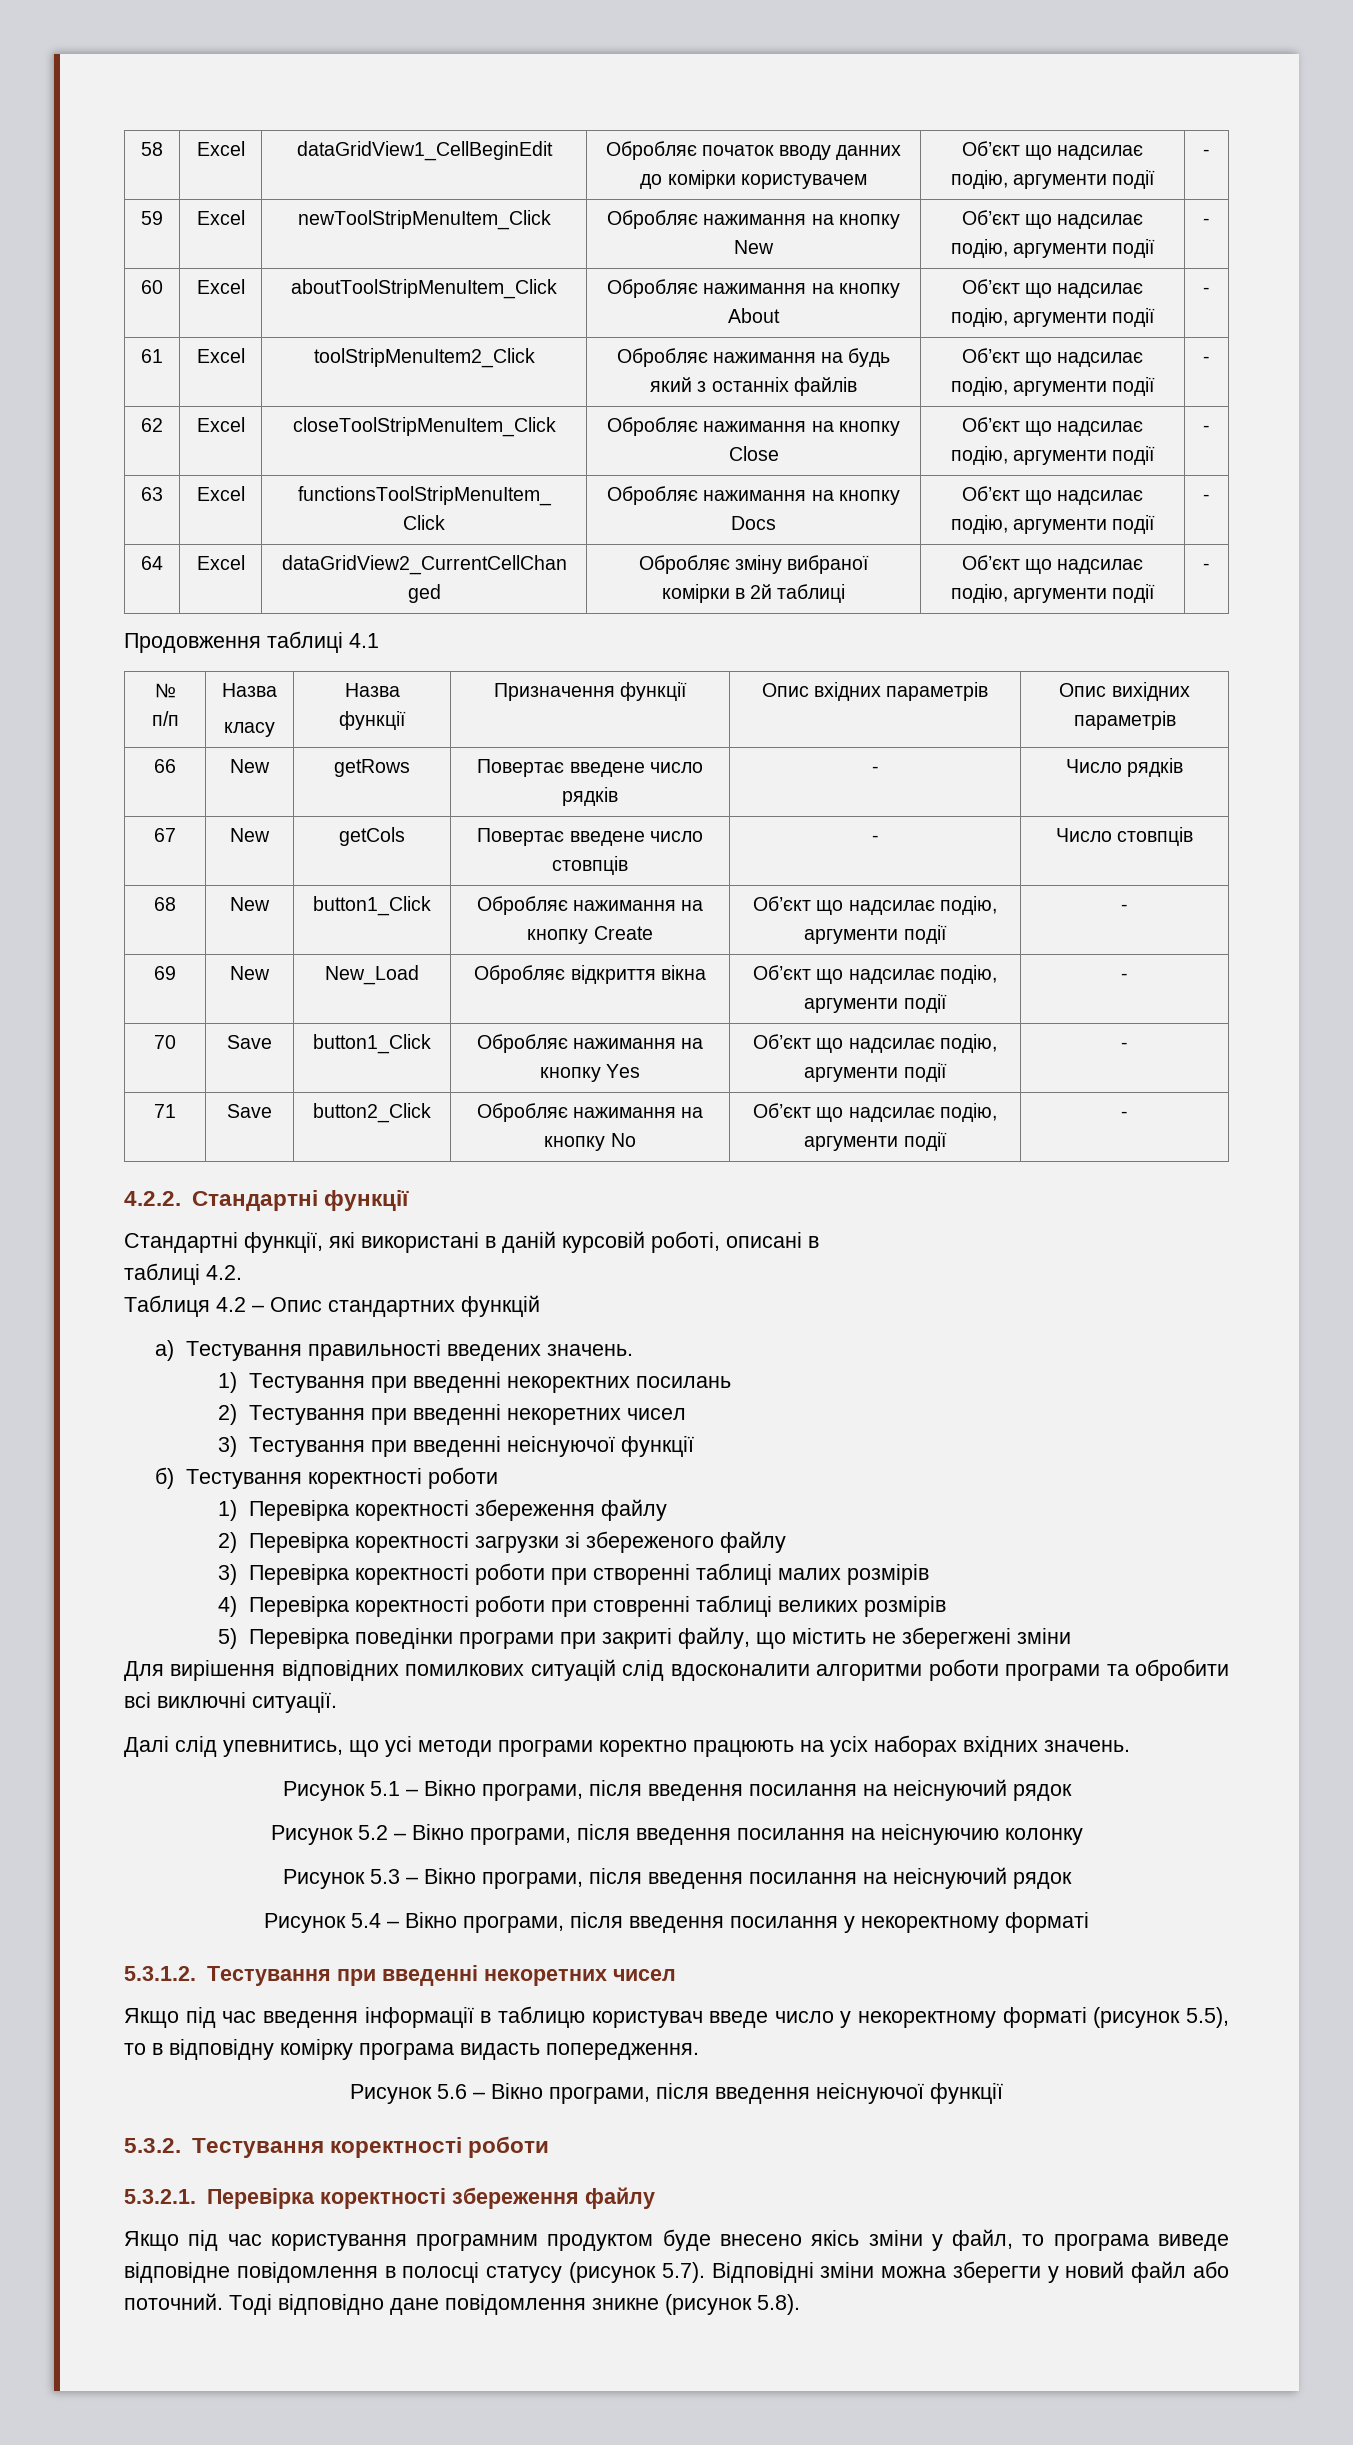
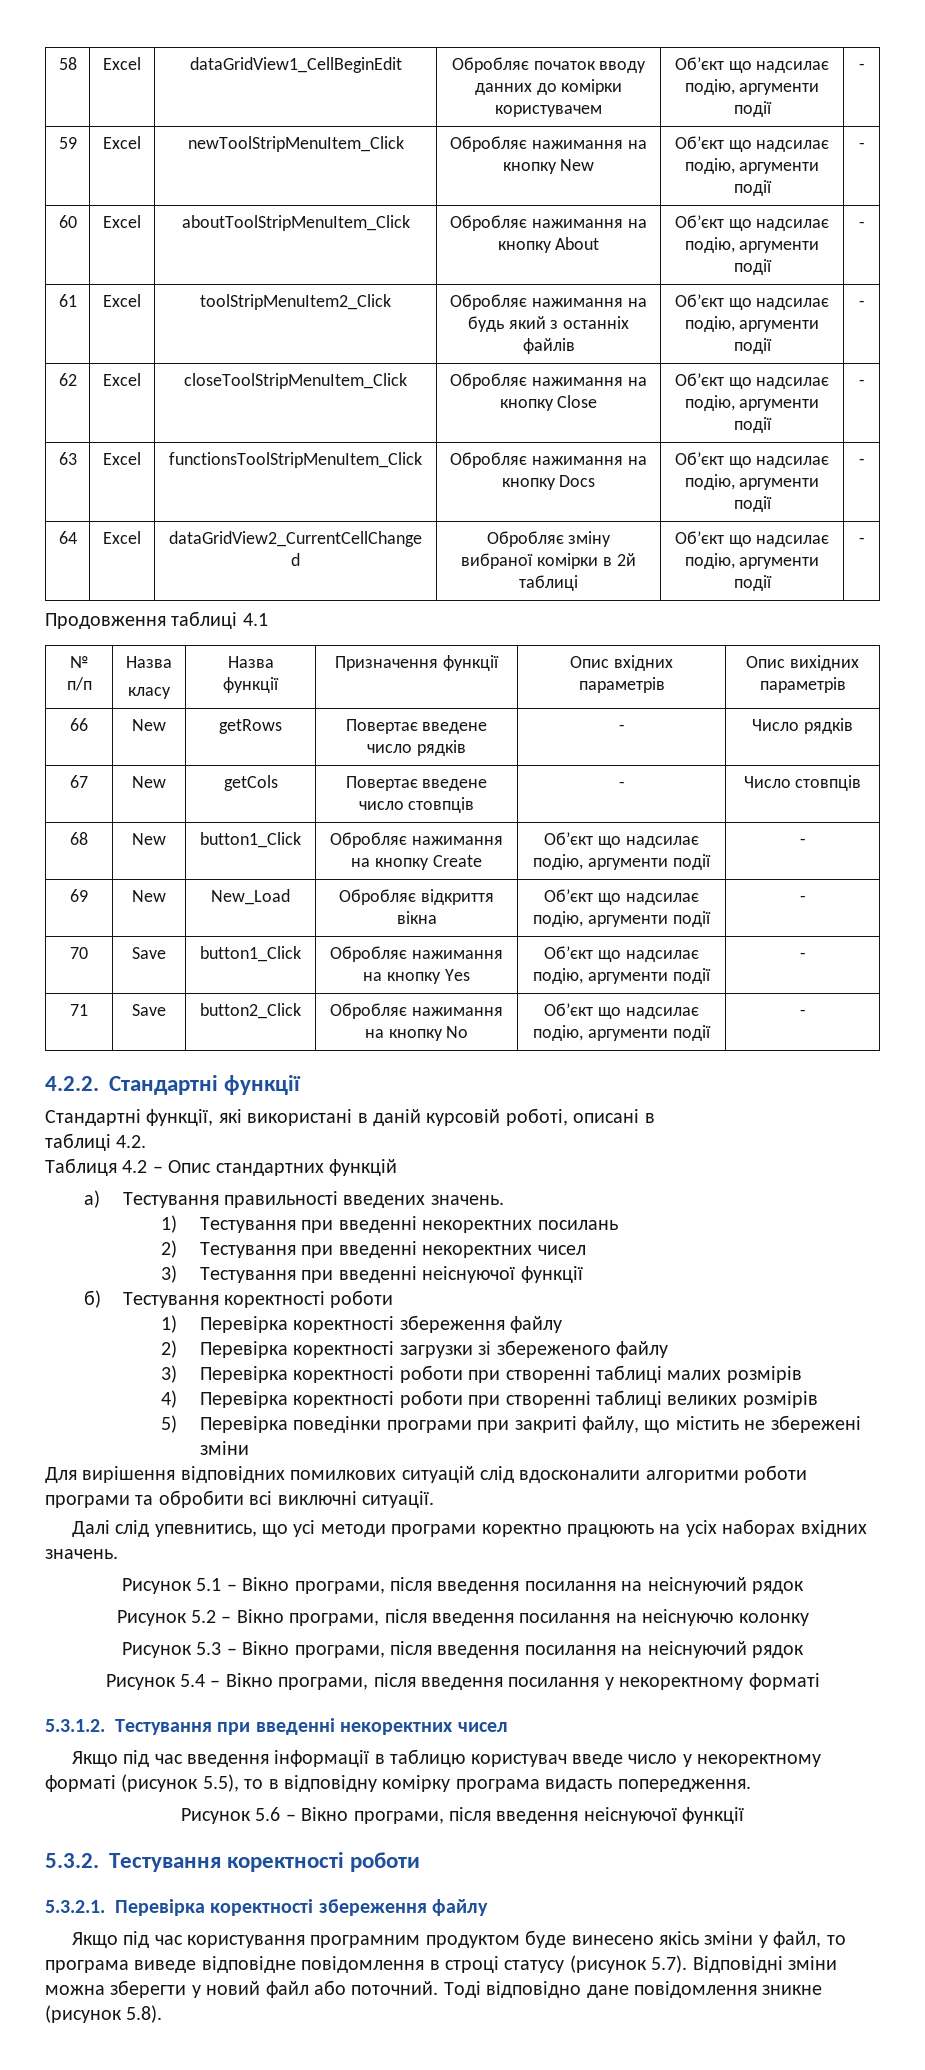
- 2) Тестування при введенні некоретних чисел
+ 2) Тестування при введенні некоректних чисел
- 4) Перевірка коректності роботи при стовренні таблиці великих розмірів
+ 4) Перевірка коректності роботи при створенні таблиці великих розмірів
- 5) Перевірка поведінки програми при закриті файлу, що містить не зберегжені зміни
+ 5) Перевірка поведінки програми при закриті файлу, що містить не збережені зміни
- Рисунок 5.2 – Вікно програми, після введення посилання на неіснуючию колонку
+ Рисунок 5.2 – Вікно програми, після введення посилання на неіснуючю колонку
- 5.3.1.2. Тестування при введенні некоретних чисел
+ 5.3.1.2. Тестування при введенні некоректних чисел
- Якщо під час користування програмним продуктом буде внесено якісь зміни у файл, то програма виведе відповідне повідомлення в полосці статусу (рисунок 5.7). Відповідні зміни можна зберегти у новий файл або поточний.
+ Якщо під час користування програмним продуктом буде винесено якісь зміни у файл, то програма виведе відповідне повідомлення в строці статусу (рисунок 5.7). Відповідні зміни можна зберегти у новий файл або поточний.

